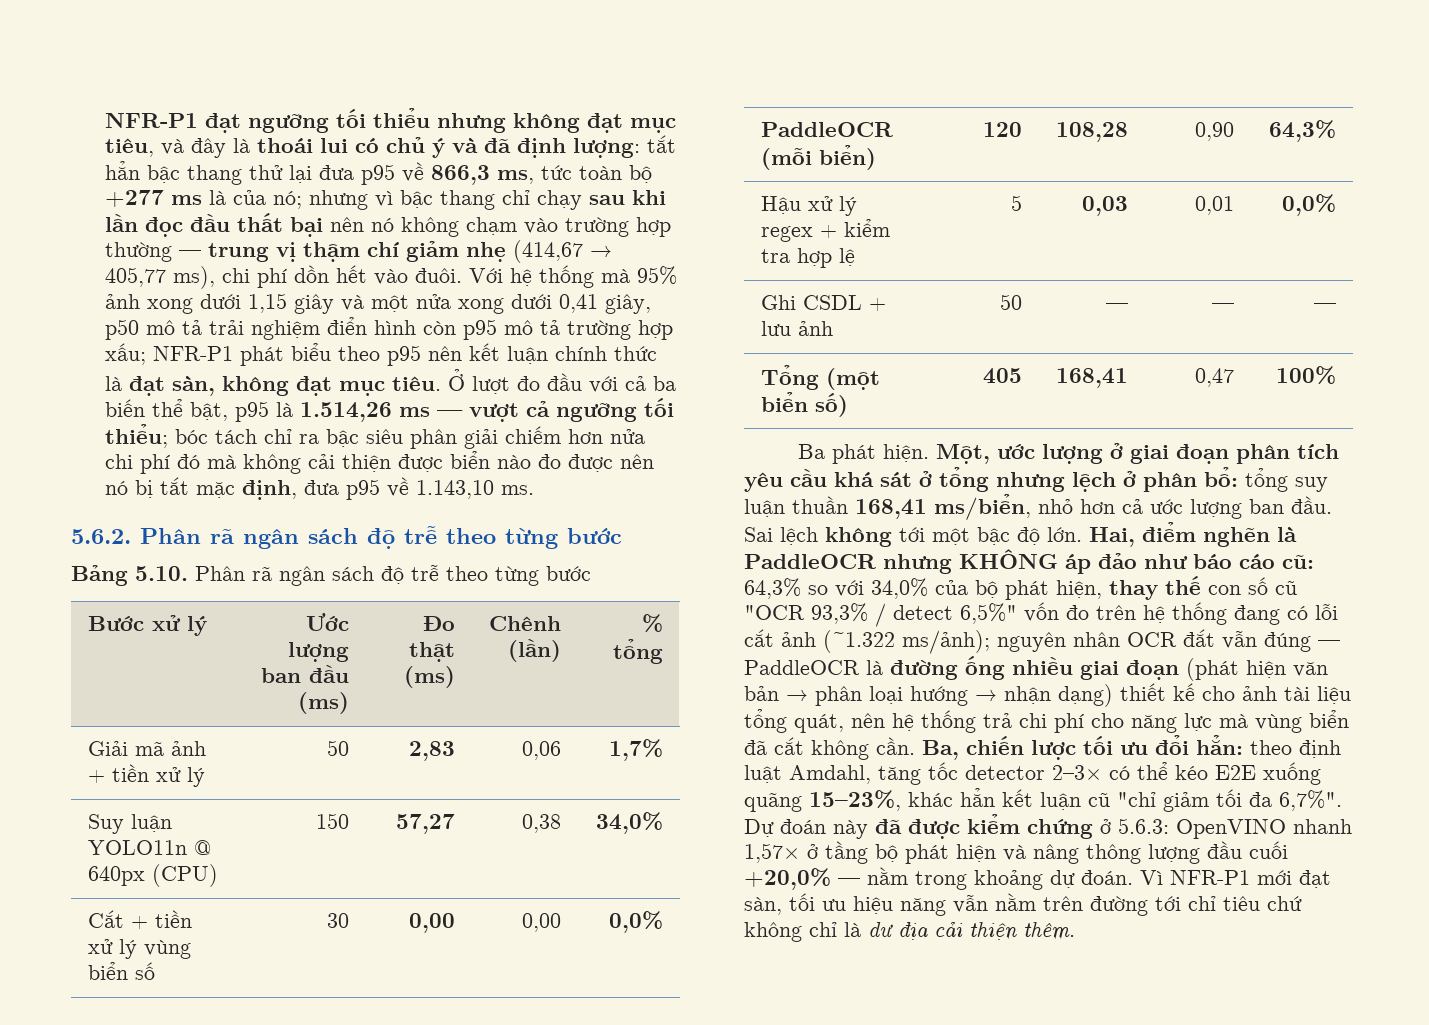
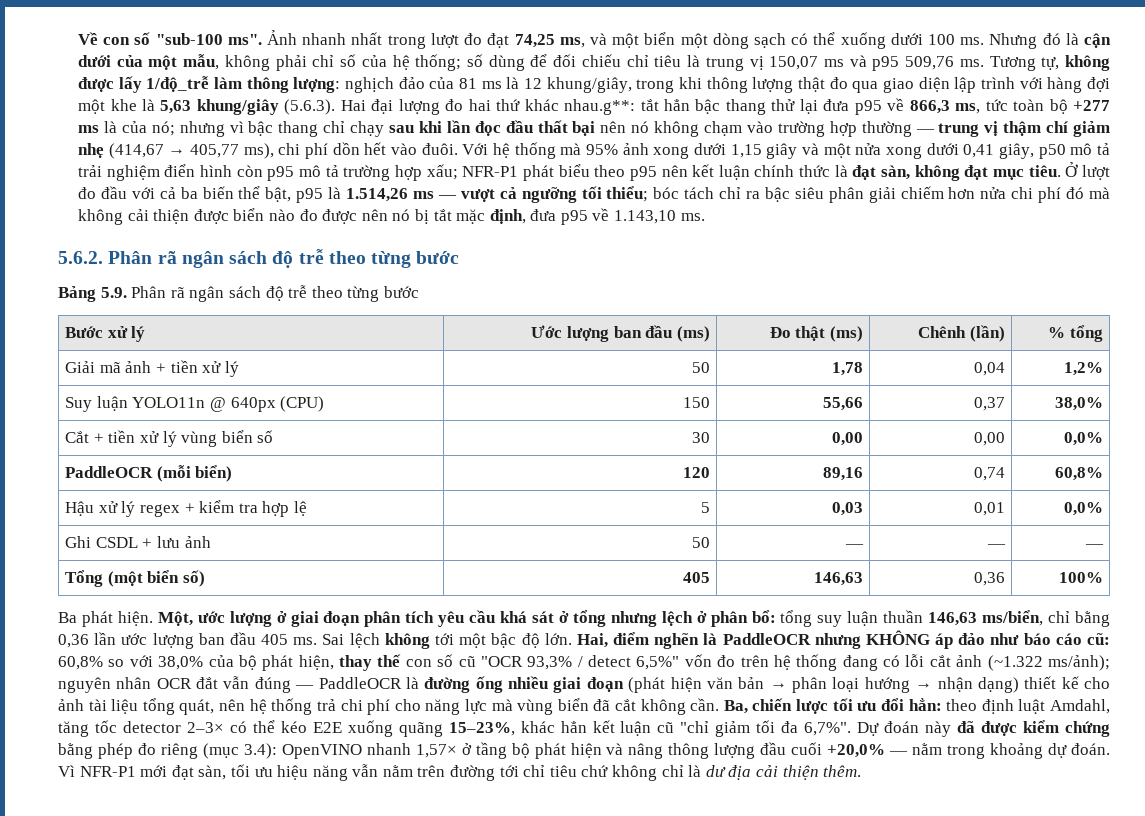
- NFR-P1 đạt ngưỡng tối thiểu nhưng không đạt mục tiêu, và đây là thoái lui có chủ ý và đã định lượng: tắt hẳn bậc thang thử lại đưa p95 về 866,3 ms, tức toàn bộ +277 ms là của nó; nhưng vì bậc thang chỉ chạy sau khi lần đọc đầu thất bại nên nó không chạm vào trường hợp thường — trung vị thậm chí giảm nhẹ (414,67 → 405,77 ms), chi phí dồn hết vào đuôi.
+ Về con số "sub-100 ms". Ảnh nhanh nhất trong lượt đo đạt 74,25 ms, và một biển một dòng sạch có thể xuống dưới 100 ms. Nhưng đó là cận dưới của một mẫu, không phải chỉ số của hệ thống; số dùng để đối chiếu chỉ tiêu là trung vị 150,07 ms và p95 509,76 ms. Tương tự, không được lấy 1/độ_trễ làm thông lượng: nghịch đảo của 81 ms là 12 khung/giây, trong khi thông lượng thật đo qua giao diện lập trình với hàng đợi một khe là 5,63 khung/giây (5.6.3). Hai đại lượng đo hai thứ khác nhau.g**: tắt hẳn bậc thang thử lại đưa p95 về 866,3 ms, tức toàn bộ +277 ms là của nó; nhưng vì bậc thang chỉ chạy sau khi lần đọc đầu thất bại nên nó không chạm vào trường hợp thường — trung vị thậm chí giảm nhẹ (414,67 → 405,77 ms), chi phí dồn hết vào đuôi.
- Bảng 5.10. Phân rã ngân sách độ trễ theo từng bước
+ Bảng 5.9. Phân rã ngân sách độ trễ theo từng bước
- Giải mã ảnh + tiền xử lý | 50 | 2,83 | 0,06 | 1,7%
+ Giải mã ảnh + tiền xử lý | 50 | 1,78 | 0,04 | 1,2%
- Suy luận YOLO11n @ 640px (CPU) | 150 | 57,27 | 0,38 | 34,0%
+ Suy luận YOLO11n @ 640px (CPU) | 150 | 55,66 | 0,37 | 38,0%
- PaddleOCR (mỗi biển) | 120 | 108,28 | 0,90 | 64,3%
+ PaddleOCR (mỗi biển) | 120 | 89,16 | 0,74 | 60,8%
- Tổng (một biển số) | 405 | 168,41 | 0,47 | 100%
+ Tổng (một biển số) | 405 | 146,63 | 0,36 | 100%
- Một, ước lượng ở giai đoạn phân tích yêu cầu khá sát ở tổng nhưng lệch ở phân bổ: tổng suy luận thuần 168,41 ms/biển, nhỏ hơn cả ước lượng ban đầu.
+ Một, ước lượng ở giai đoạn phân tích yêu cầu khá sát ở tổng nhưng lệch ở phân bổ: tổng suy luận thuần 146,63 ms/biển, chỉ bằng 0,36 lần ước lượng ban đầu 405 ms.
- 64,3% so với 34,0% của bộ phát hiện, thay thế con số cũ "OCR 93,3% / detect 6,5%" vốn đo trên hệ thống đang có lỗi cắt ảnh (~1.322 ms/ảnh);
+ 60,8% so với 38,0% của bộ phát hiện, thay thế con số cũ "OCR 93,3% / detect 6,5%" vốn đo trên hệ thống đang có lỗi cắt ảnh (~1.322 ms/ảnh);
- Dự đoán này đã được kiểm chứng ở 5.6.3: OpenVINO nhanh 1,57× ở tầng bộ phát hiện và nâng thông lượng đầu cuối +20,0% — nằm trong khoảng dự đoán.
+ Dự đoán này đã được kiểm chứng bằng phép đo riêng (mục 3.4): OpenVINO nhanh 1,57× ở tầng bộ phát hiện và nâng thông lượng đầu cuối +20,0% — nằm trong khoảng dự đoán.

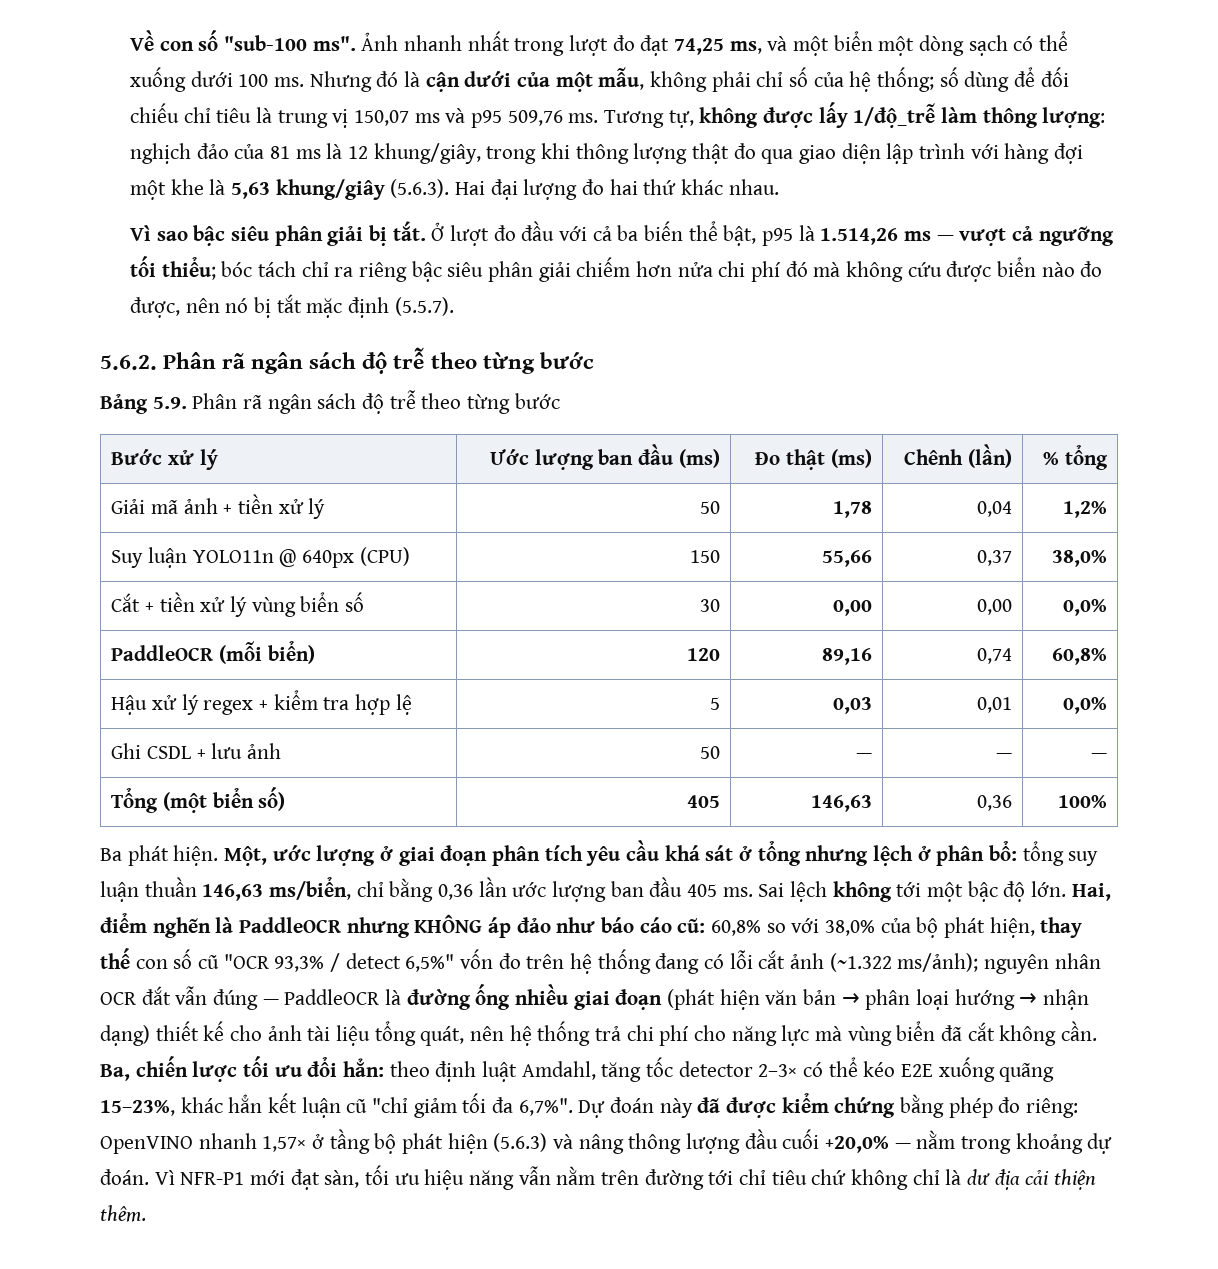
- Tương tự, không được lấy 1/độ_trễ làm thông lượng: nghịch đảo của 81 ms là 12 khung/giây, trong khi thông lượng thật đo qua giao diện lập trình với hàng đợi một khe là 5,63 khung/giây (5.6.3). Hai đại lượng đo hai thứ khác nhau.g**: tắt hẳn bậc thang thử lại đưa p95 về 866,3 ms, tức toàn bộ +277 ms là của nó; nhưng vì bậc thang chỉ chạy sau khi lần đọc đầu thất bại nên nó không chạm vào trường hợp thường — trung vị thậm chí giảm nhẹ (414,67 → 405,77 ms), chi phí dồn hết vào đuôi. Với hệ thống mà 95% ảnh xong dưới 1,15 giây và một nửa xong dưới 0,41 giây, p50 mô tả trải nghiệm điển hình còn p95 mô tả trường hợp xấu; NFR-P1 phát biểu theo p95 nên kết luận chính thức là đạt sàn, không đạt mục tiêu.
+ Tương tự, không được lấy 1/độ_trễ làm thông lượng: nghịch đảo của 81 ms là 12 khung/giây, trong khi thông lượng thật đo qua giao diện lập trình với hàng đợi một khe là 5,63 khung/giây (5.6.3). Hai đại lượng đo hai thứ khác nhau.
+ Vì sao bậc siêu phân giải bị tắt.
- Ở lượt đo đầu với cả ba biến thể bật, p95 là 1.514,26 ms — vượt cả ngưỡng tối thiểu; bóc tách chỉ ra bậc siêu phân giải chiếm hơn nửa chi phí đó mà không cải thiện được biển nào đo được nên nó bị tắt mặc định, đưa p95 về 1.143,10 ms.
+ Ở lượt đo đầu với cả ba biến thể bật, p95 là 1.514,26 ms — vượt cả ngưỡng tối thiểu; bóc tách chỉ ra riêng bậc siêu phân giải chiếm hơn nửa chi phí đó mà không cứu được biển nào đo được, nên nó bị tắt mặc định (5.5.7).
- Dự đoán này đã được kiểm chứng bằng phép đo riêng (mục 3.4): OpenVINO nhanh 1,57× ở tầng bộ phát hiện và nâng thông lượng đầu cuối +20,0% — nằm trong khoảng dự đoán.
+ Dự đoán này đã được kiểm chứng bằng phép đo riêng: OpenVINO nhanh 1,57× ở tầng bộ phát hiện (5.6.3) và nâng thông lượng đầu cuối +20,0% — nằm trong khoảng dự đoán.

